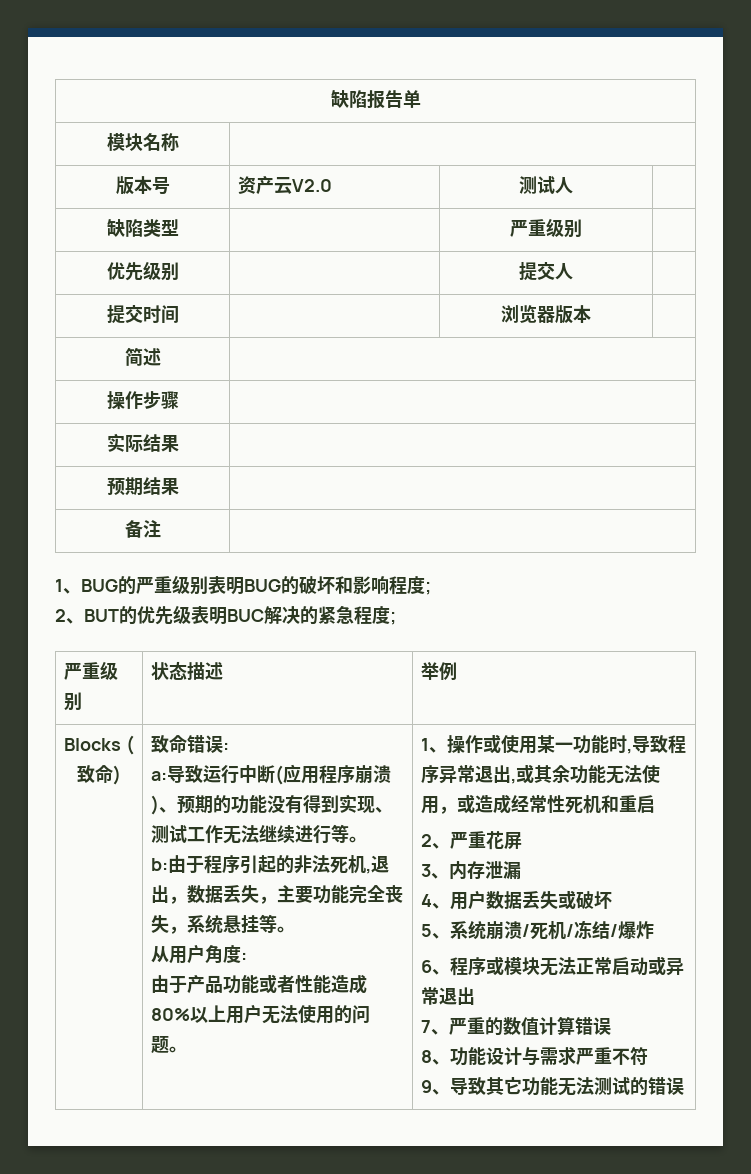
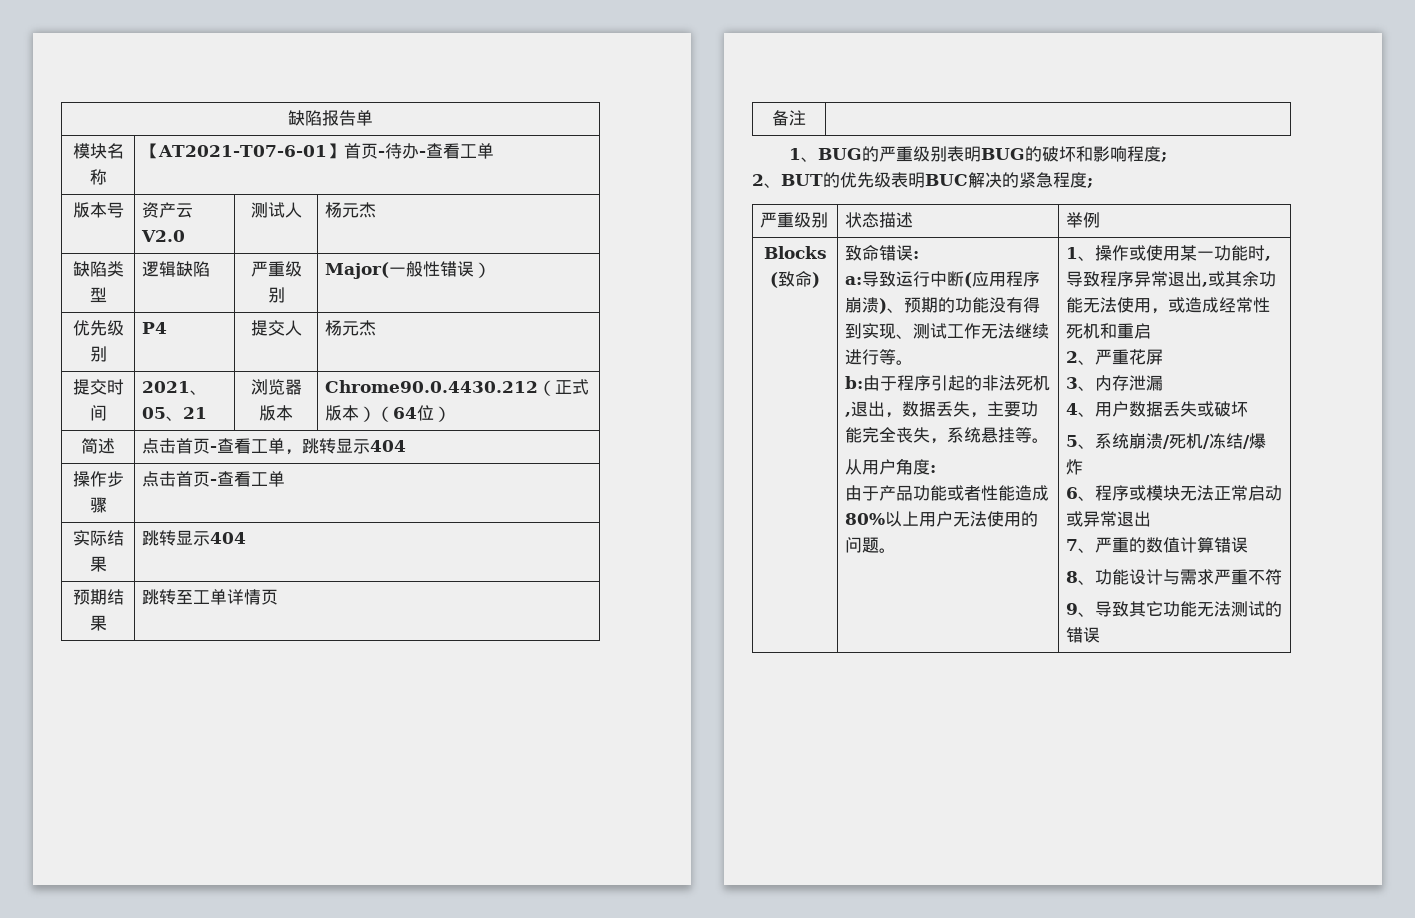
- 模块名称 |
+ 模块名称 | 【AT2021-T07-6-01】首页-待办-查看工单
- 版本号 | 资产云V2.0 | 测试人 |
+ 版本号 | 资产云V2.0 | 测试人 | 杨元杰
- 缺陷类型 | | 严重级别 |
+ 缺陷类型 | 逻辑缺陷 | 严重级别 | Major(一般性错误）
- 优先级别 | | 提交人 |
+ 优先级别 | P4 | 提交人 | 杨元杰
- 提交时间 | | 浏览器版本 |
- 简述 |
- 操作步骤 |
+ 提交时间 | 2021、05、21 | 浏览器版本 | Chrome90.0.4430.212（正式版本）（64位）
+ 简述 | 点击首页-查看工单，跳转显示404
+ 操作步骤 | 点击首页-查看工单
- 实际结果 |
+ 实际结果 | 跳转显示404
- 预期结果 |
+ 预期结果 | 跳转至工单详情页

